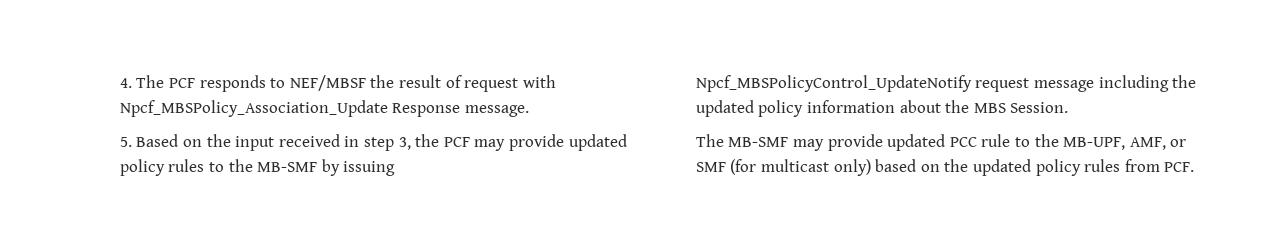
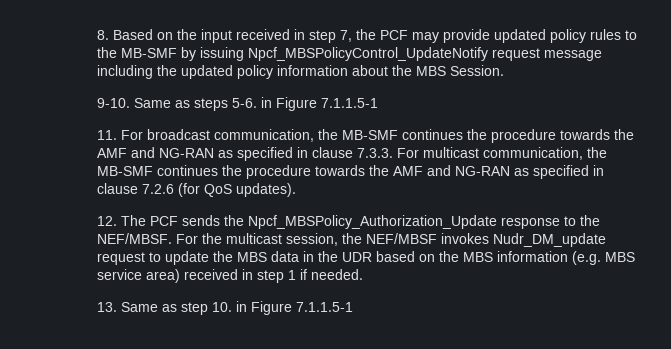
- 4. The PCF responds to NEF/MBSF the result of request with Npcf_MBSPolicy_Association_Update Response message.
- 5. Based on the input received in step 3, the PCF may provide updated policy rules to the MB-SMF by issuing Npcf_MBSPolicyControl_UpdateNotify request message including the updated policy information about the MBS Session.
+ 8. Based on the input received in step 7, the PCF may provide updated policy rules to the MB-SMF by issuing Npcf_MBSPolicyControl_UpdateNotify request message including the updated policy information about the MBS Session.
- The MB-SMF may provide updated PCC rule to the MB-UPF, AMF, or SMF (for multicast only) based on the updated policy rules from PCF.
+ 9-10. Same as steps 5-6. in Figure 7.1.1.5-1
+ 11. For broadcast communication, the MB-SMF continues the procedure towards the AMF and NG-RAN as specified in clause 7.3.3. For multicast communication, the MB-SMF continues the procedure towards the AMF and NG-RAN as specified in clause 7.2.6 (for QoS updates).
+ 12. The PCF sends the Npcf_MBSPolicy_Authorization_Update response to the NEF/MBSF. For the multicast session, the NEF/MBSF invokes Nudr_DM_update request to update the MBS data in the UDR based on the MBS information (e.g. MBS service area) received in step 1 if needed.
+ 13. Same as step 10. in Figure 7.1.1.5-1

